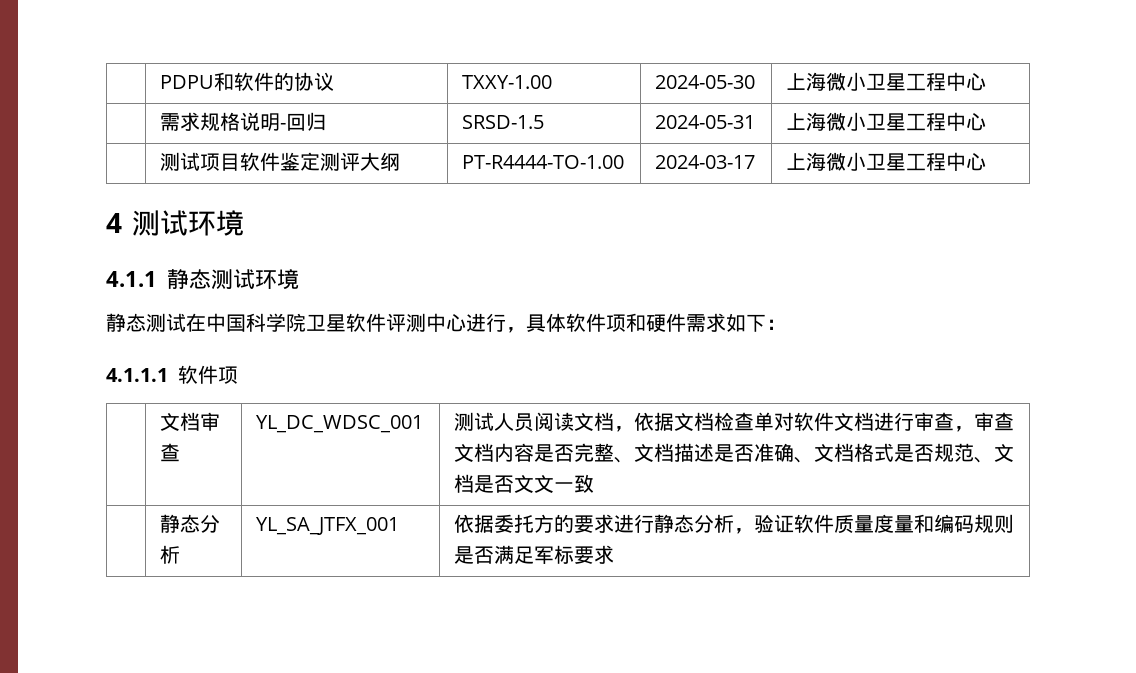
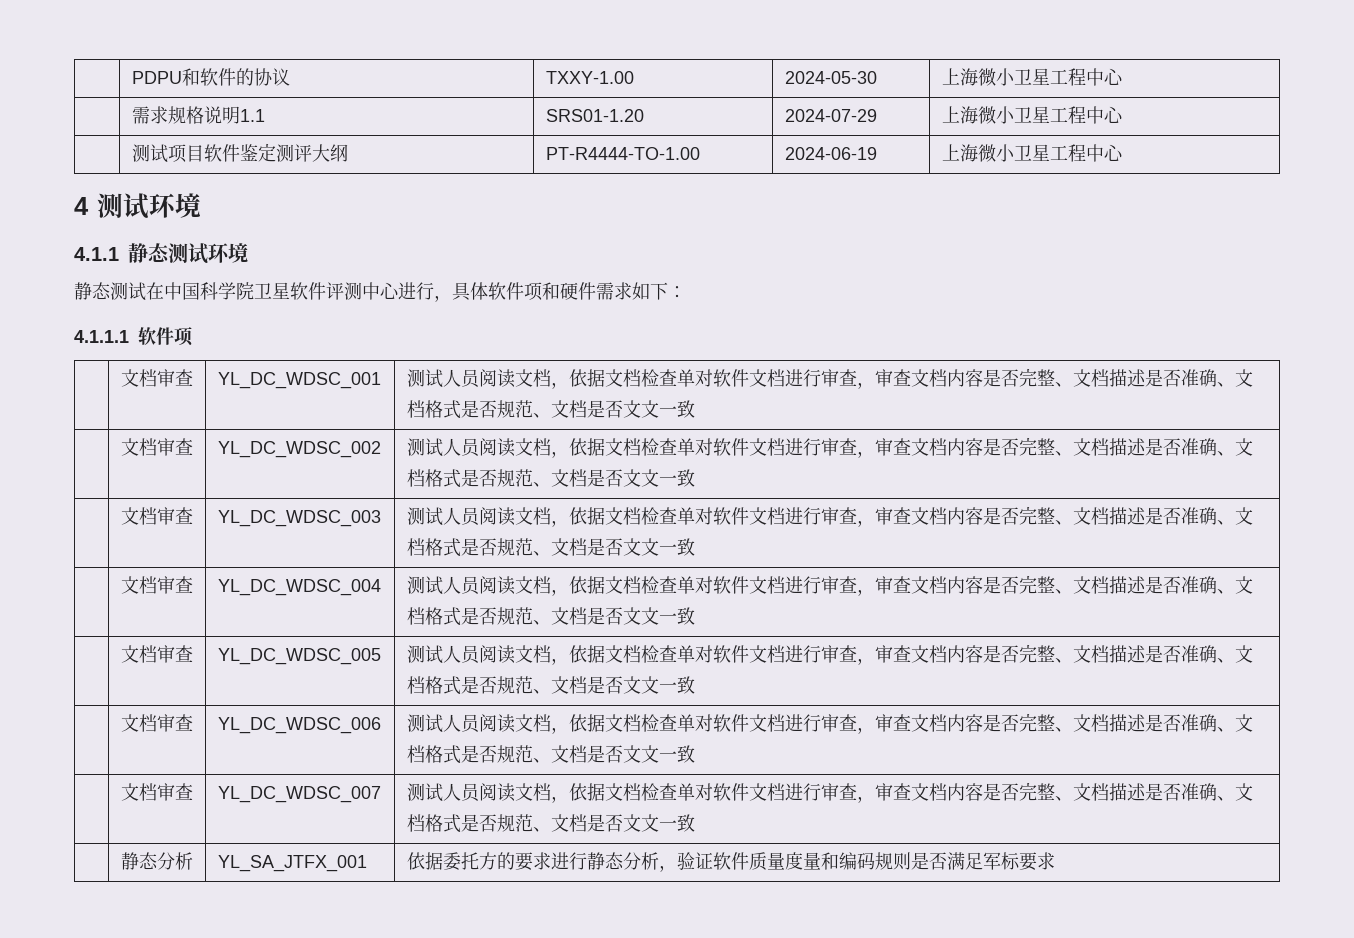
- | 需求规格说明-回归 | SRSD-1.5 | 2024-05-31 | 上海微小卫星工程中心
+ | 需求规格说明1.1 | SRS01-1.20 | 2024-07-29 | 上海微小卫星工程中心
- | 测试项目软件鉴定测评大纲 | PT-R4444-TO-1.00 | 2024-03-17 | 上海微小卫星工程中心
+ | 测试项目软件鉴定测评大纲 | PT-R4444-TO-1.00 | 2024-06-19 | 上海微小卫星工程中心
+ | 文档审查 | YL_DC_WDSC_002 | 测试人员阅读文档，依据文档检查单对软件文档进行审查，审查文档内容是否完整、文档描述是否准确、文档格式是否规范、文档是否文文一致
+ | 文档审查 | YL_DC_WDSC_003 | 测试人员阅读文档，依据文档检查单对软件文档进行审查，审查文档内容是否完整、文档描述是否准确、文档格式是否规范、文档是否文文一致
+ | 文档审查 | YL_DC_WDSC_004 | 测试人员阅读文档，依据文档检查单对软件文档进行审查，审查文档内容是否完整、文档描述是否准确、文档格式是否规范、文档是否文文一致
+ | 文档审查 | YL_DC_WDSC_005 | 测试人员阅读文档，依据文档检查单对软件文档进行审查，审查文档内容是否完整、文档描述是否准确、文档格式是否规范、文档是否文文一致
+ | 文档审查 | YL_DC_WDSC_006 | 测试人员阅读文档，依据文档检查单对软件文档进行审查，审查文档内容是否完整、文档描述是否准确、文档格式是否规范、文档是否文文一致
+ | 文档审查 | YL_DC_WDSC_007 | 测试人员阅读文档，依据文档检查单对软件文档进行审查，审查文档内容是否完整、文档描述是否准确、文档格式是否规范、文档是否文文一致

